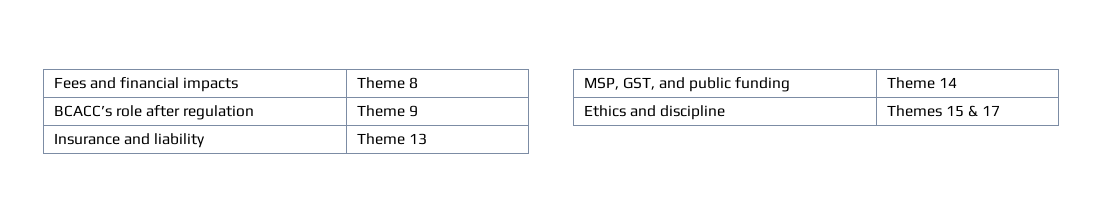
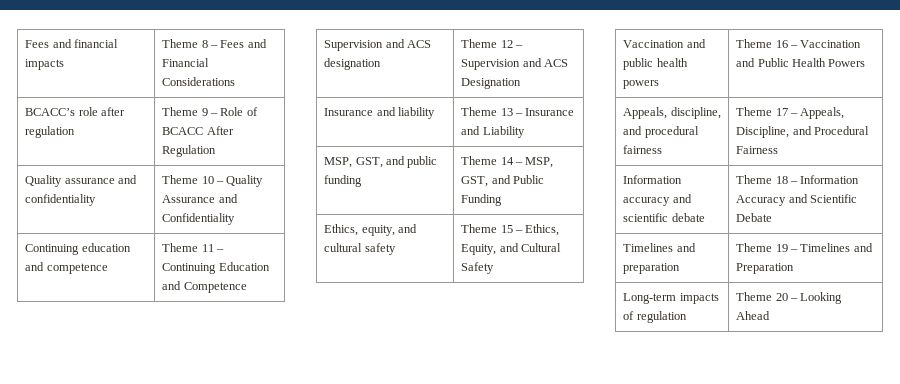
- Fees and financial impacts | Theme 8
+ Fees and financial impacts | Theme 8 – Fees and Financial Considerations
- BCACC’s role after regulation | Theme 9
+ BCACC’s role after regulation | Theme 9 – Role of BCACC After Regulation
+ Quality assurance and confidentiality | Theme 10 – Quality Assurance and Confidentiality
+ Continuing education and competence | Theme 11 – Continuing Education and Competence
+ Supervision and ACS designation | Theme 12 – Supervision and ACS Designation
- Insurance and liability | Theme 13
+ Insurance and liability | Theme 13 – Insurance and Liability
- MSP, GST, and public funding | Theme 14
- Ethics and discipline | Themes 15 & 17
+ MSP, GST, and public funding | Theme 14 – MSP, GST, and Public Funding
+ Ethics, equity, and cultural safety | Theme 15 – Ethics, Equity, and Cultural Safety
+ Vaccination and public health powers | Theme 16 – Vaccination and Public Health Powers
+ Appeals, discipline, and procedural fairness | Theme 17 – Appeals, Discipline, and Procedural Fairness
+ Information accuracy and scientific debate | Theme 18 – Information Accuracy and Scientific Debate
+ Timelines and preparation | Theme 19 – Timelines and Preparation
+ Long-term impacts of regulation | Theme 20 – Looking Ahead

